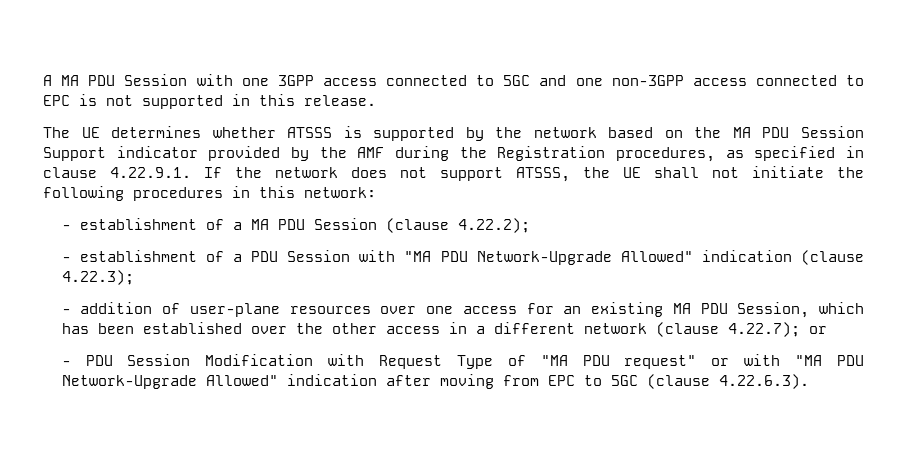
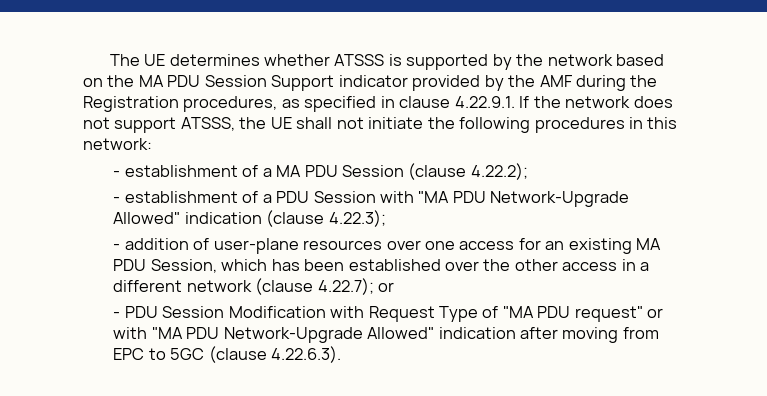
- A MA PDU Session with one 3GPP access connected to 5GC and one non-3GPP access connected to EPC is not supported in this release.

